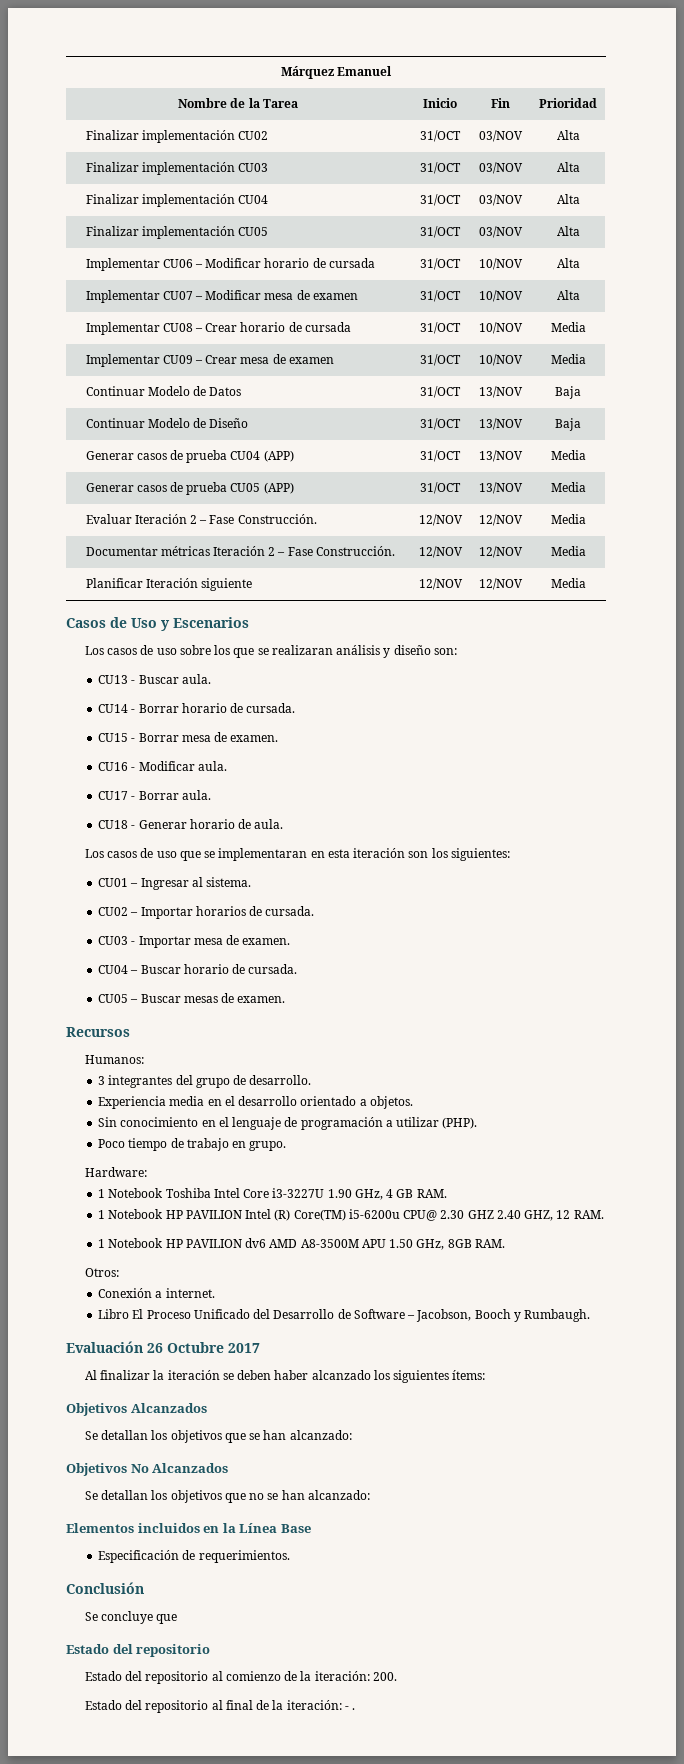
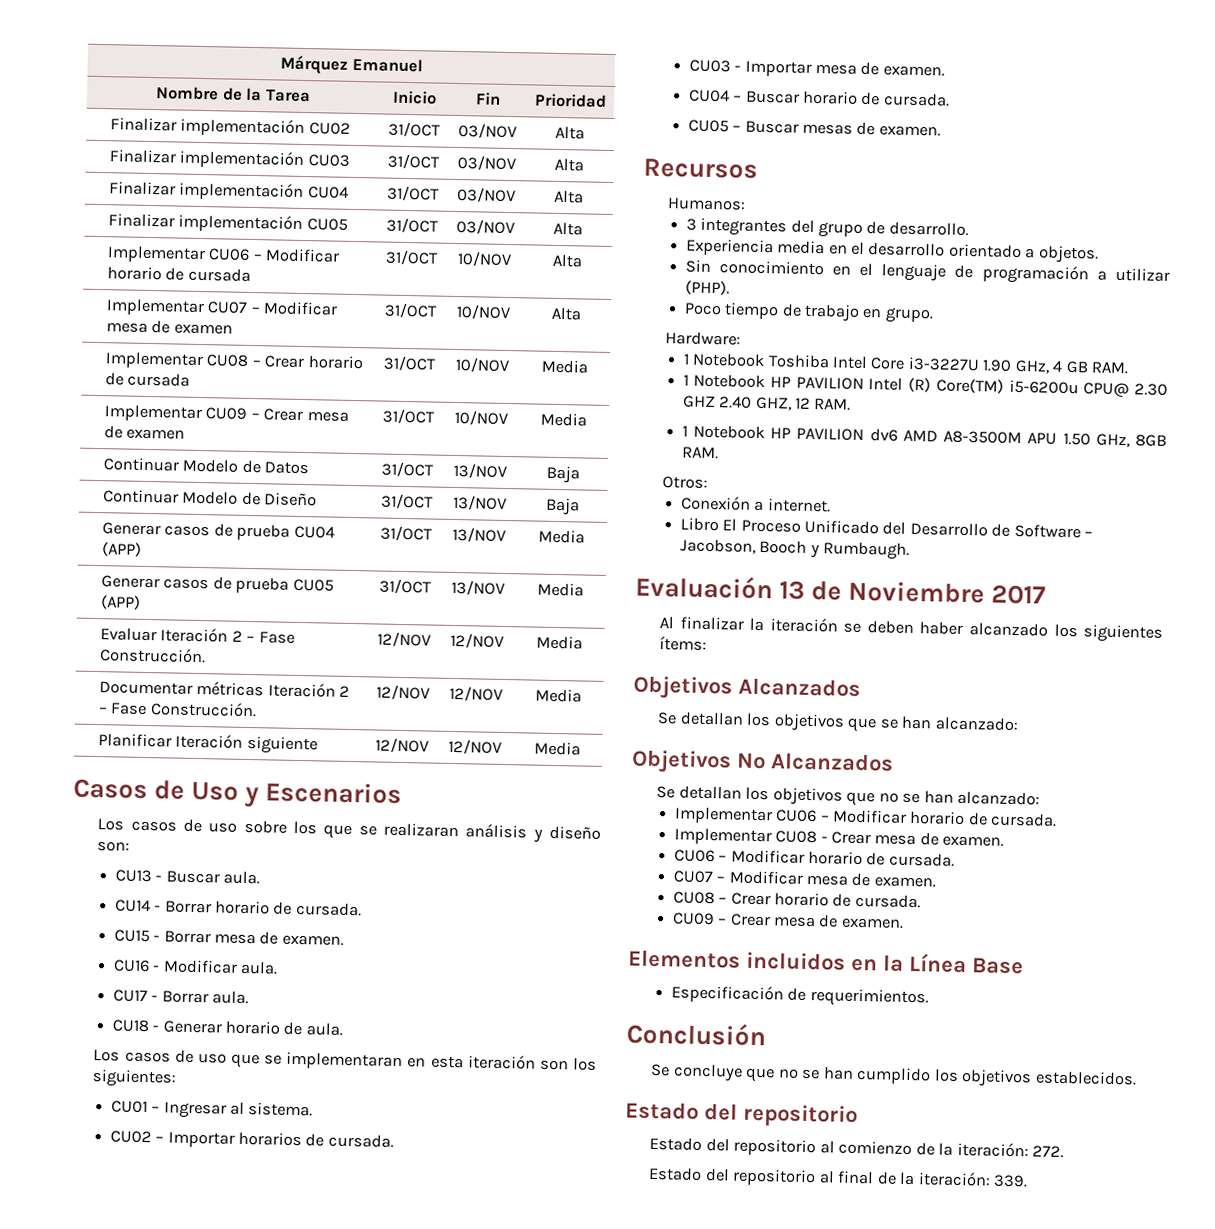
- Evaluación 26 Octubre 2017
+ Evaluación 13 de Noviembre 2017
+ Implementar CU06 – Modificar horario de cursada.
+ Implementar CU08 - Crear mesa de examen.
+ CU06 – Modificar horario de cursada.
+ CU07 – Modificar mesa de examen.
+ CU08 – Crear horario de cursada.
+ CU09 – Crear mesa de examen.
- Se concluye que
+ Se concluye que no se han cumplido los objetivos establecidos.
- Estado del repositorio al comienzo de la iteración: 200.
+ Estado del repositorio al comienzo de la iteración: 272.
- Estado del repositorio al final de la iteración: - .
+ Estado del repositorio al final de la iteración: 339.

